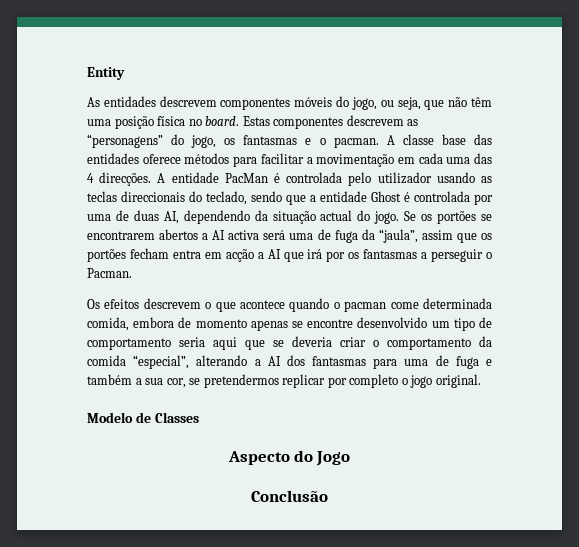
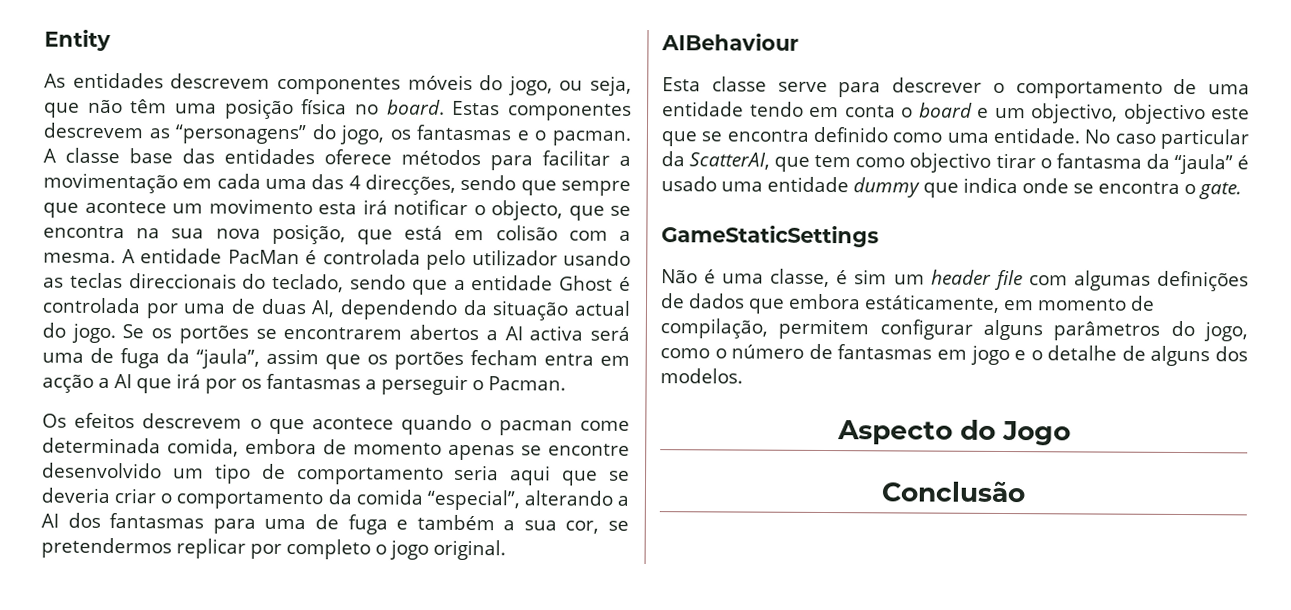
- A classe base das entidades oferece métodos para facilitar a movimentação em cada uma das 4 direcções.
+ A classe base das entidades oferece métodos para facilitar a movimentação em cada uma das 4 direcções, sendo que sempre que acontece um movimento esta irá notificar o objecto, que se encontra na sua nova posição, que está em colisão com a mesma.
- Modelo de Classes
+ AIBehaviour
+ Esta classe serve para descrever o comportamento de uma entidade tendo em conta o board e um objectivo, objectivo este que se encontra definido como uma entidade. No caso particular da ScatterAI, que tem como objectivo tirar o fantasma da “jaula” é usado uma entidade dummy que indica onde se encontra o gate.
+ GameStaticSettings
+ Não é uma classe, é sim um header file com algumas definições de dados que embora estáticamente, em momento de compilação, permitem configurar alguns parâmetros do jogo, como o número de fantasmas em jogo e o detalhe de alguns dos modelos.

